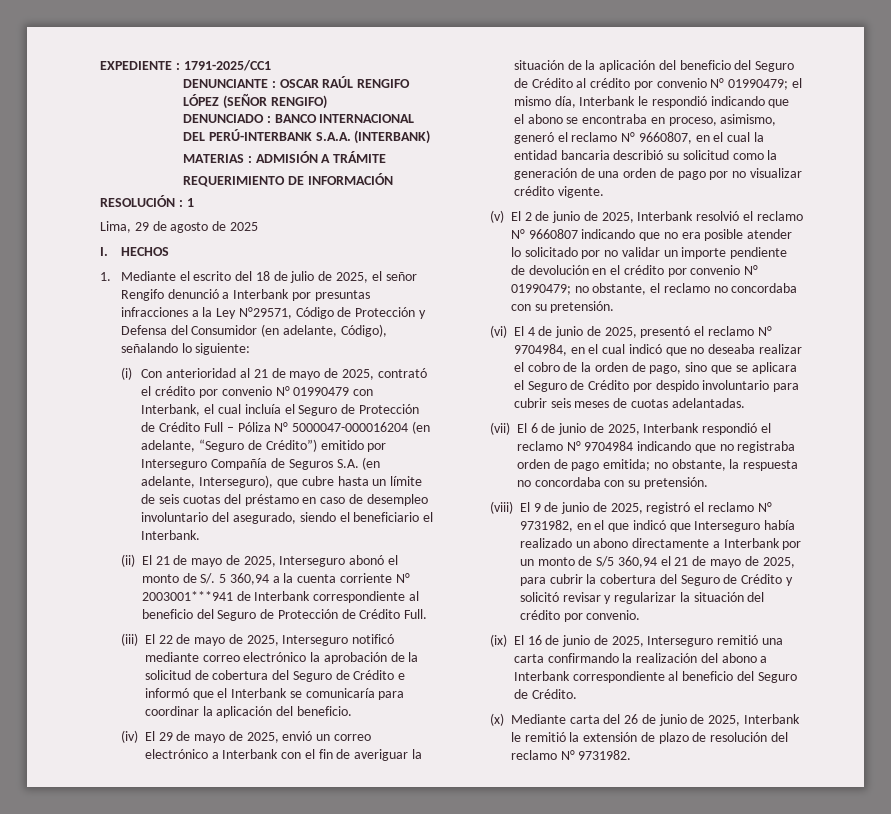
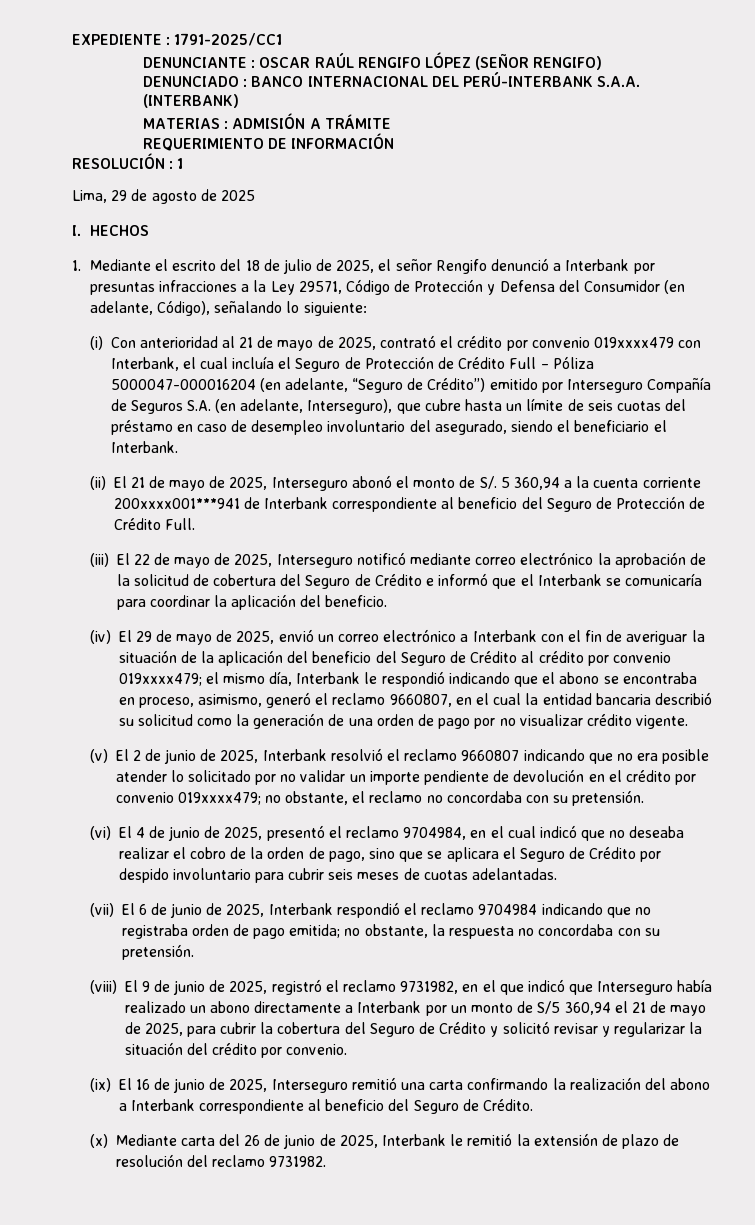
- 1. Mediante el escrito del 18 de julio de 2025, el señor Rengifo denunció a Interbank por presuntas infracciones a la Ley N°29571, Código de Protección y Defensa del Consumidor (en adelante, Código), señalando lo siguiente:
+ 1. Mediante el escrito del 18 de julio de 2025, el señor Rengifo denunció a Interbank por presuntas infracciones a la Ley 29571, Código de Protección y Defensa del Consumidor (en adelante, Código), señalando lo siguiente:
- (i) Con anterioridad al 21 de mayo de 2025, contrató el crédito por convenio N° 01990479 con Interbank, el cual incluía el Seguro de Protección de Crédito Full – Póliza N° 5000047-000016204 (en adelante, “Seguro de Crédito”) emitido por Interseguro Compañía de Seguros S.A. (en adelante, Interseguro), que cubre hasta un límite de seis cuotas del préstamo en caso de desempleo involuntario del asegurado, siendo el beneficiario el Interbank.
+ (i) Con anterioridad al 21 de mayo de 2025, contrató el crédito por convenio 019xxxx479 con Interbank, el cual incluía el Seguro de Protección de Crédito Full – Póliza 5000047-000016204 (en adelante, “Seguro de Crédito”) emitido por Interseguro Compañía de Seguros S.A. (en adelante, Interseguro), que cubre hasta un límite de seis cuotas del préstamo en caso de desempleo involuntario del asegurado, siendo el beneficiario el Interbank.
- (ii) El 21 de mayo de 2025, Interseguro abonó el monto de S/. 5 360,94 a la cuenta corriente N° 2003001***941 de Interbank correspondiente al beneficio del Seguro de Protección de Crédito Full.
+ (ii) El 21 de mayo de 2025, Interseguro abonó el monto de S/. 5 360,94 a la cuenta corriente 200xxxx001***941 de Interbank correspondiente al beneficio del Seguro de Protección de Crédito Full.
- (iv) El 29 de mayo de 2025, envió un correo electrónico a Interbank con el fin de averiguar la situación de la aplicación del beneficio del Seguro de Crédito al crédito por convenio N° 01990479;
+ (iv) El 29 de mayo de 2025, envió un correo electrónico a Interbank con el fin de averiguar la situación de la aplicación del beneficio del Seguro de Crédito al crédito por convenio 019xxxx479;
- el mismo día, Interbank le respondió indicando que el abono se encontraba en proceso, asimismo, generó el reclamo N° 9660807, en el cual la entidad bancaria describió su solicitud como la generación de una orden de pago por no visualizar crédito vigente.
+ el mismo día, Interbank le respondió indicando que el abono se encontraba en proceso, asimismo, generó el reclamo 9660807, en el cual la entidad bancaria describió su solicitud como la generación de una orden de pago por no visualizar crédito vigente.
- (v) El 2 de junio de 2025, Interbank resolvió el reclamo N° 9660807 indicando que no era posible atender lo solicitado por no validar un importe pendiente de devolución en el crédito por convenio N° 01990479; no obstante, el reclamo no concordaba con su pretensión.
+ (v) El 2 de junio de 2025, Interbank resolvió el reclamo 9660807 indicando que no era posible atender lo solicitado por no validar un importe pendiente de devolución en el crédito por convenio 019xxxx479; no obstante, el reclamo no concordaba con su pretensión.
- (vi) El 4 de junio de 2025, presentó el reclamo N° 9704984, en el cual indicó que no deseaba realizar el cobro de la orden de pago, sino que se aplicara el Seguro de Crédito por despido involuntario para cubrir seis meses de cuotas adelantadas.
+ (vi) El 4 de junio de 2025, presentó el reclamo 9704984, en el cual indicó que no deseaba realizar el cobro de la orden de pago, sino que se aplicara el Seguro de Crédito por despido involuntario para cubrir seis meses de cuotas adelantadas.
- (vii) El 6 de junio de 2025, Interbank respondió el reclamo N° 9704984 indicando que no registraba orden de pago emitida; no obstante, la respuesta no concordaba con su pretensión.
+ (vii) El 6 de junio de 2025, Interbank respondió el reclamo 9704984 indicando que no registraba orden de pago emitida; no obstante, la respuesta no concordaba con su pretensión.
- (viii) El 9 de junio de 2025, registró el reclamo N° 9731982, en el que indicó que Interseguro había realizado un abono directamente a Interbank por un monto de S/5 360,94 el 21 de mayo de 2025, para cubrir la cobertura del Seguro de Crédito y solicitó revisar y regularizar la situación del crédito por convenio.
+ (viii) El 9 de junio de 2025, registró el reclamo 9731982, en el que indicó que Interseguro había realizado un abono directamente a Interbank por un monto de S/5 360,94 el 21 de mayo de 2025, para cubrir la cobertura del Seguro de Crédito y solicitó revisar y regularizar la situación del crédito por convenio.
- (x) Mediante carta del 26 de junio de 2025, Interbank le remitió la extensión de plazo de resolución del reclamo N° 9731982.
+ (x) Mediante carta del 26 de junio de 2025, Interbank le remitió la extensión de plazo de resolución del reclamo 9731982.

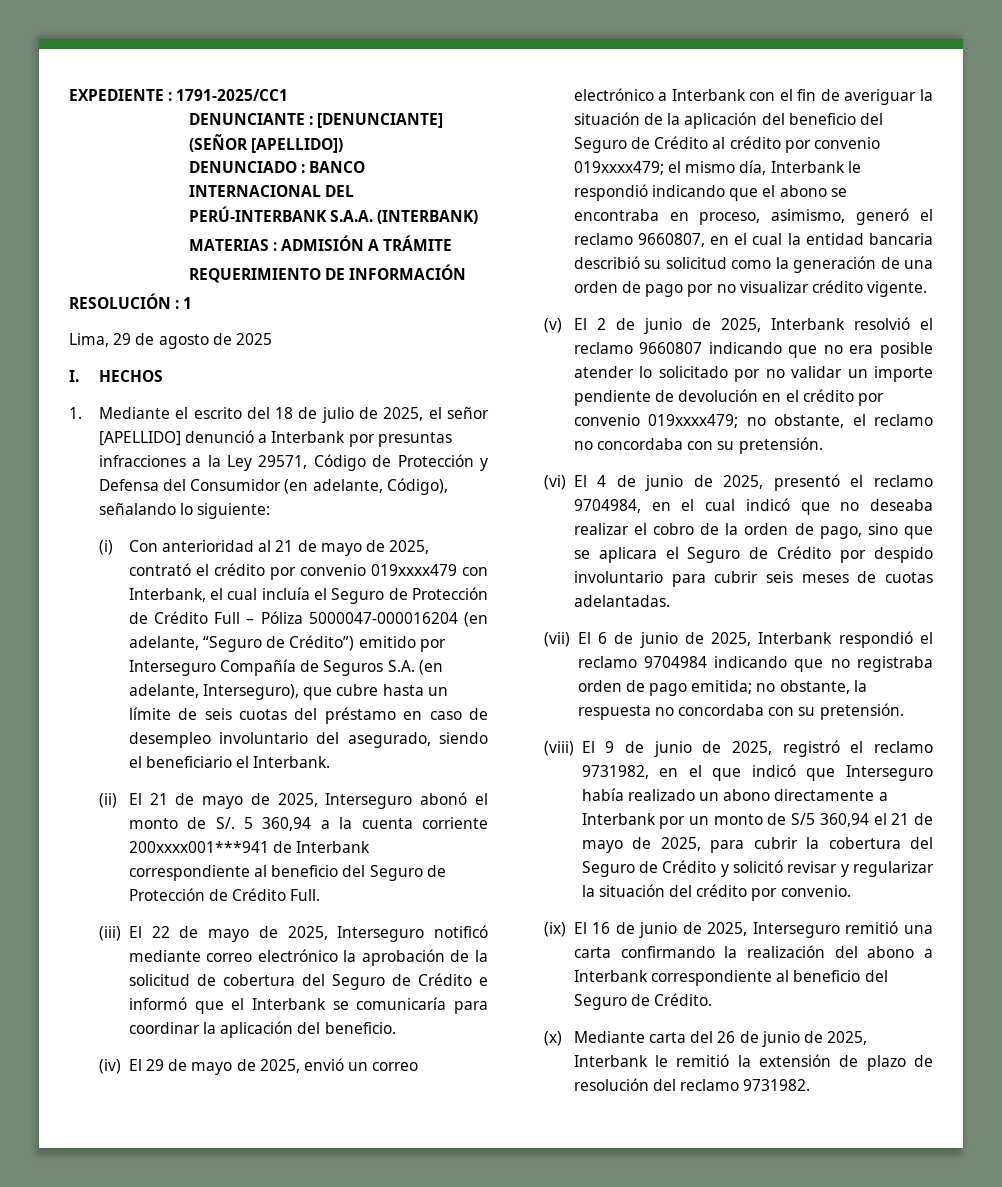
- DENUNCIANTE : OSCAR RAÚL RENGIFO LÓPEZ (SEÑOR RENGIFO)
+ DENUNCIANTE : [DENUNCIANTE] (SEÑOR [APELLIDO])
- 1. Mediante el escrito del 18 de julio de 2025, el señor Rengifo denunció a Interbank por presuntas infracciones a la Ley 29571, Código de Protección y Defensa del Consumidor (en adelante, Código), señalando lo siguiente:
+ 1. Mediante el escrito del 18 de julio de 2025, el señor [APELLIDO] denunció a Interbank por presuntas infracciones a la Ley 29571, Código de Protección y Defensa del Consumidor (en adelante, Código), señalando lo siguiente:

